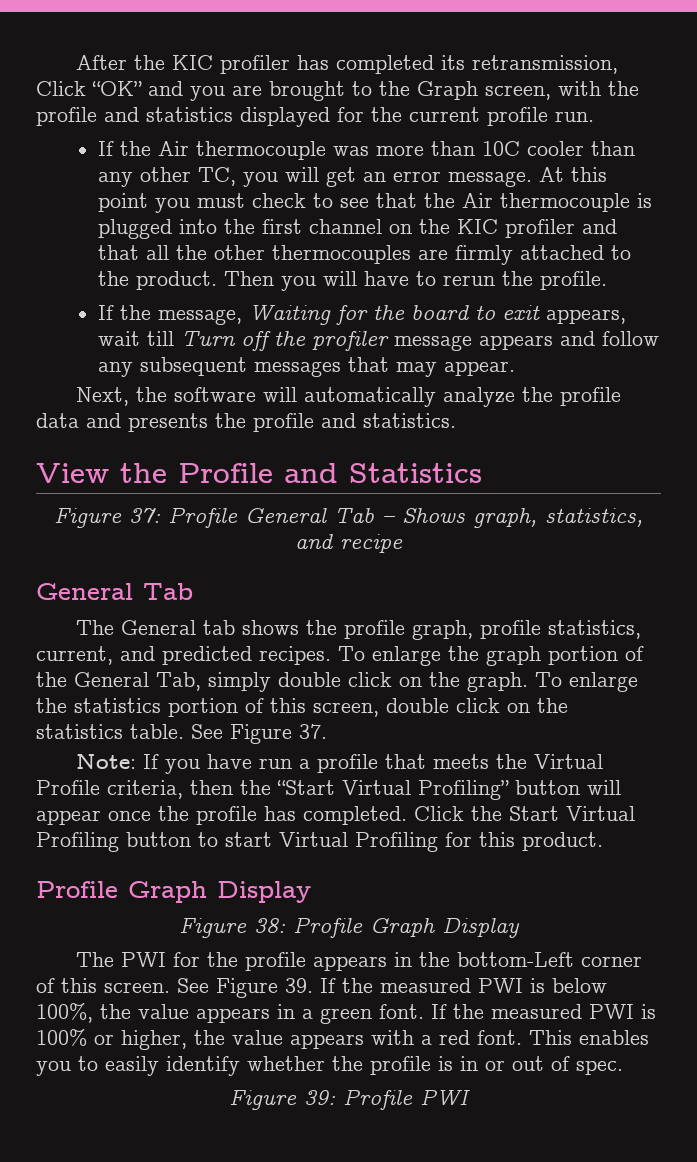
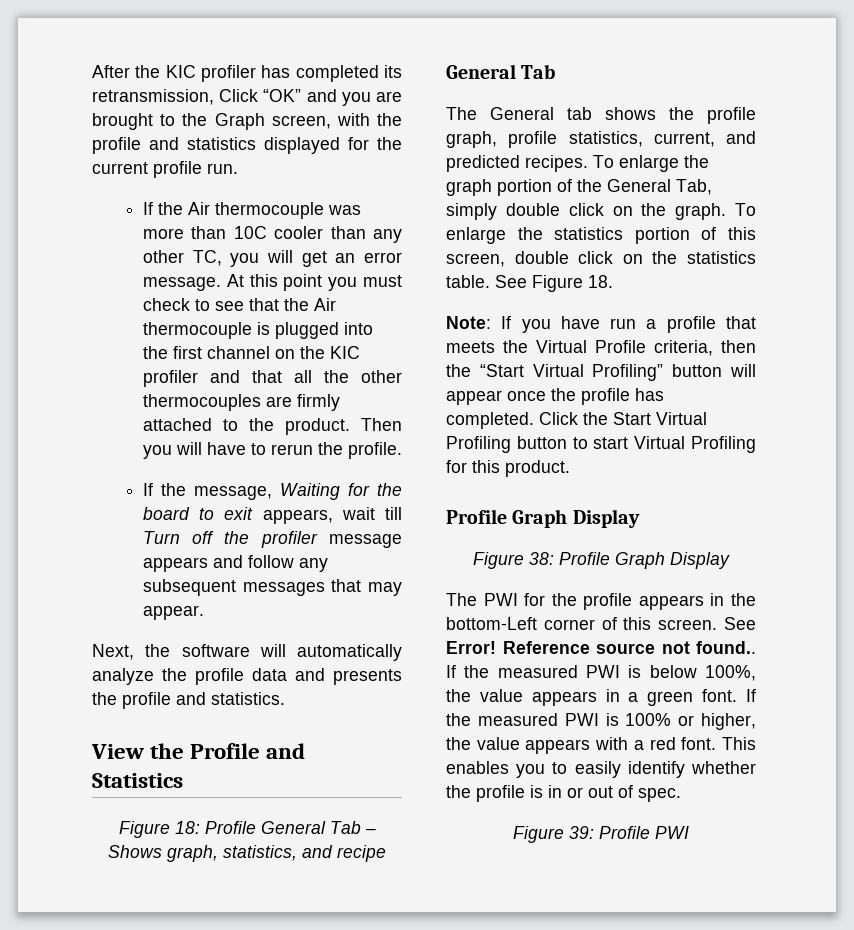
- Figure 37: Profile General Tab – Shows graph, statistics, and recipe
+ Figure 18: Profile General Tab – Shows graph, statistics, and recipe
- See Figure 37.
+ See Figure 18.
- See Figure 39. If the measured PWI is below 100%, the value appears in a green font.
+ See Error! Reference source not found.. If the measured PWI is below 100%, the value appears in a green font.

